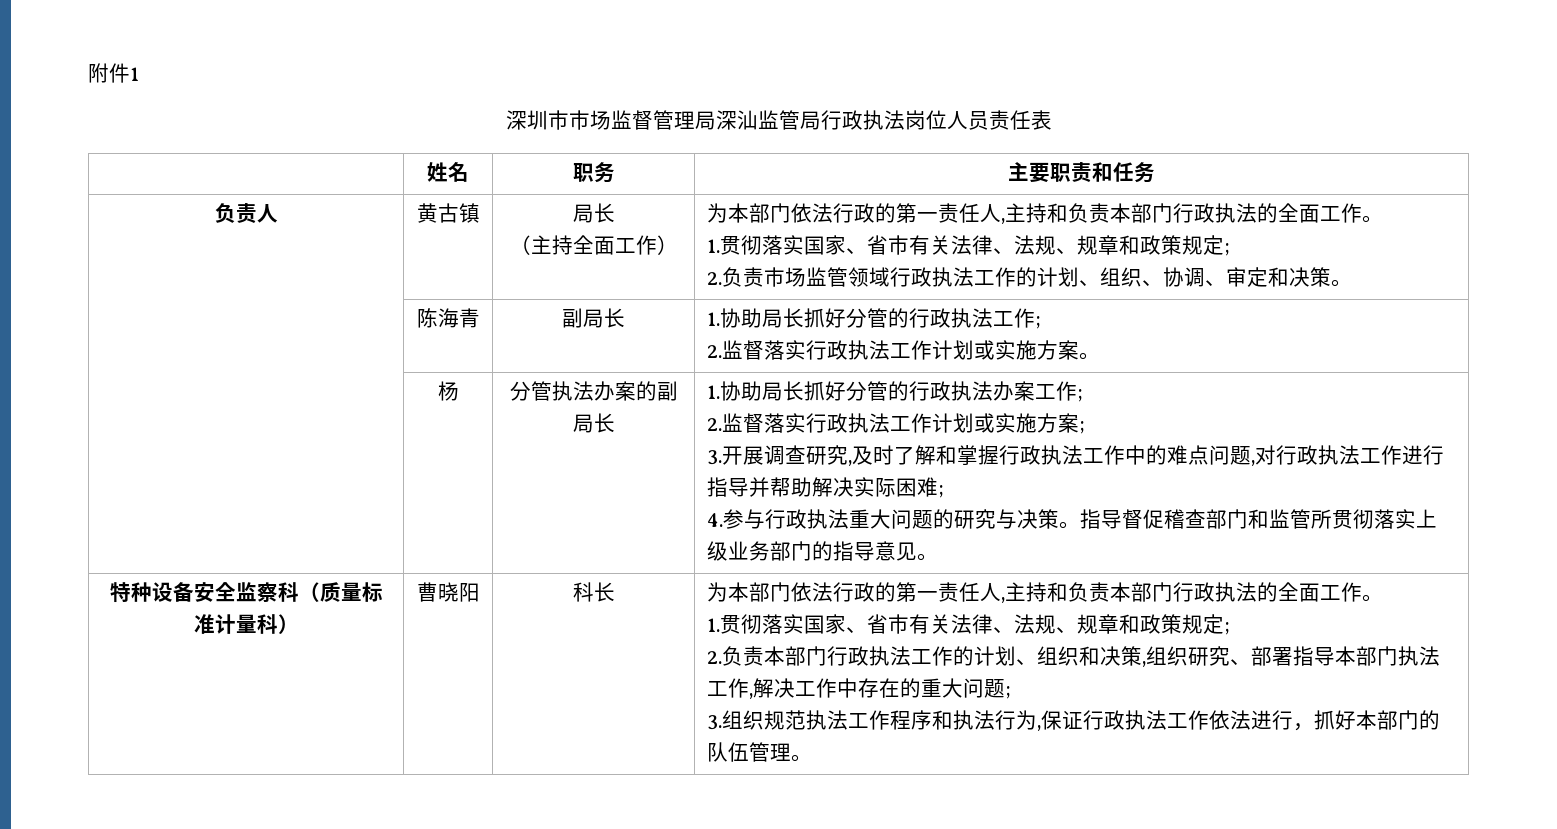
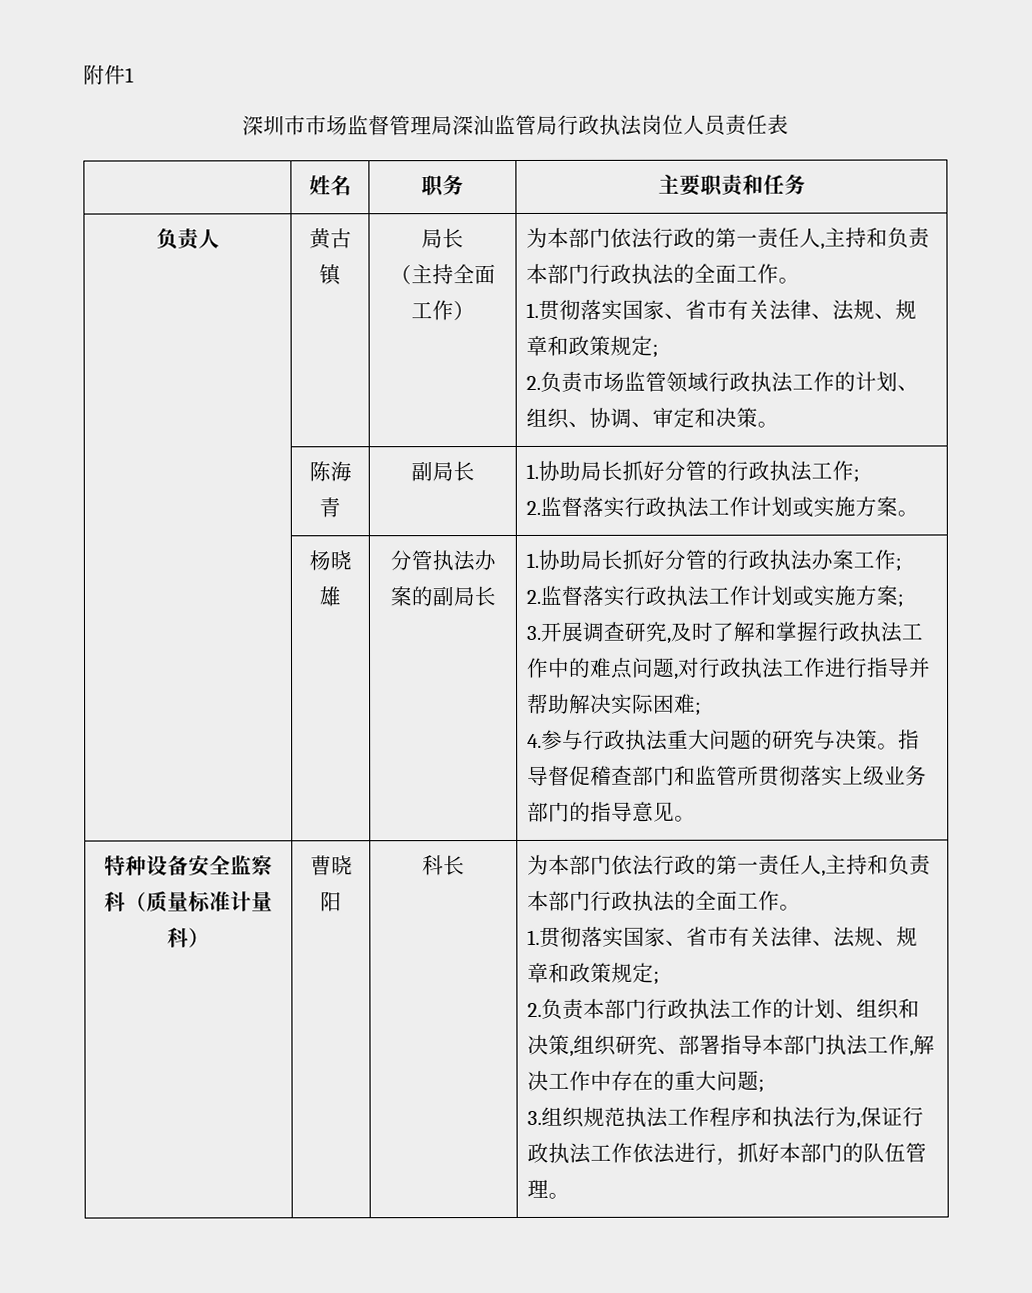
- 杨
+ 杨晓雄

